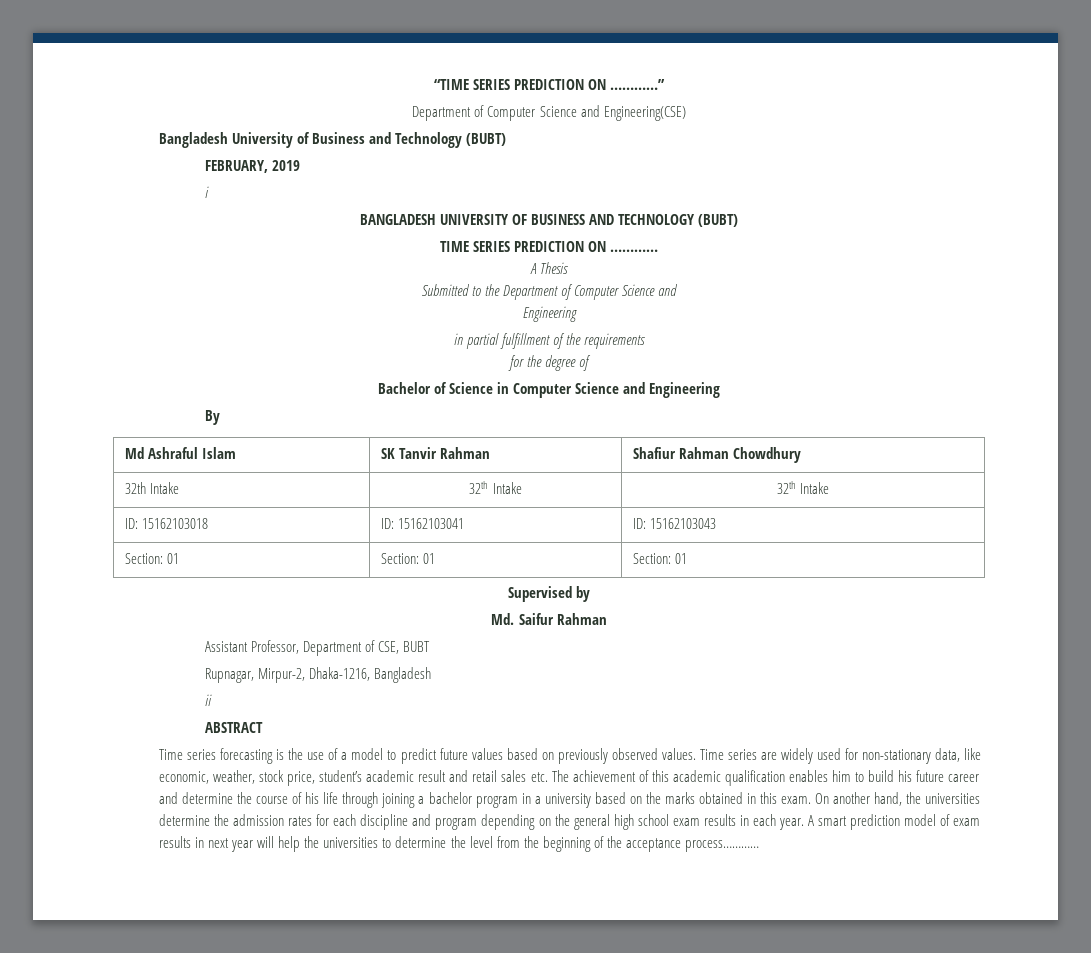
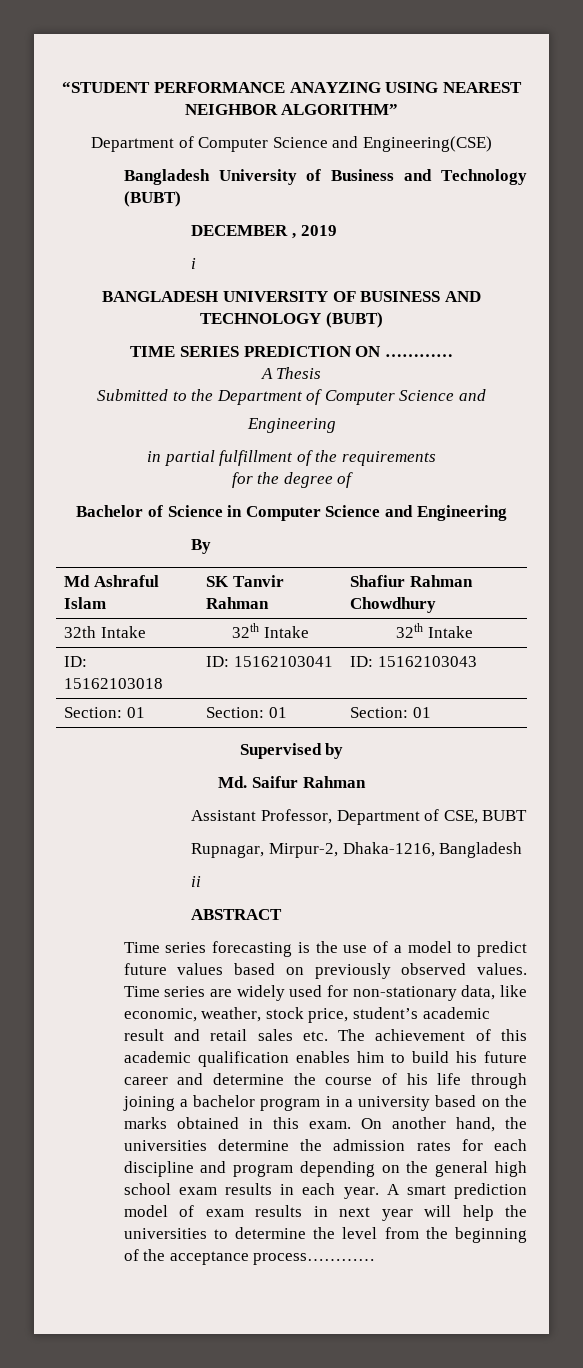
- “TIME SERIES PREDICTION ON …………”
+ “STUDENT PERFORMANCE ANAYZING USING NEAREST NEIGHBOR ALGORITHM”
- FEBRUARY, 2019
+ DECEMBER , 2019

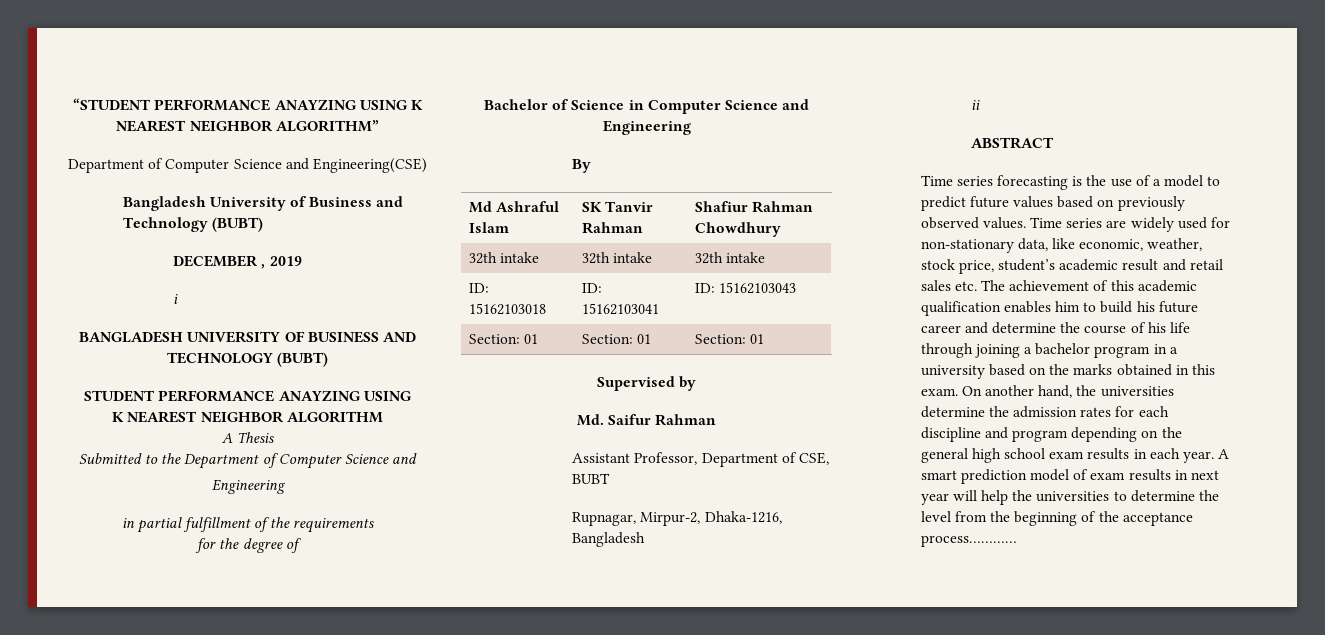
- “STUDENT PERFORMANCE ANAYZING USING NEAREST NEIGHBOR ALGORITHM”
+ “STUDENT PERFORMANCE ANAYZING USING K NEAREST NEIGHBOR ALGORITHM”
- TIME SERIES PREDICTION ON …………
+ STUDENT PERFORMANCE ANAYZING USING
+ K NEAREST NEIGHBOR ALGORITHM
- 32th Intake | 32th Intake | 32th Intake
+ 32th intake | 32th intake | 32th intake

